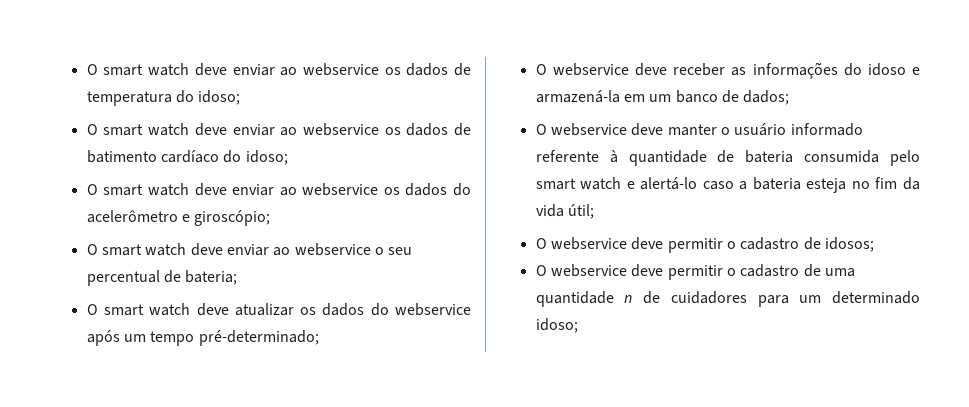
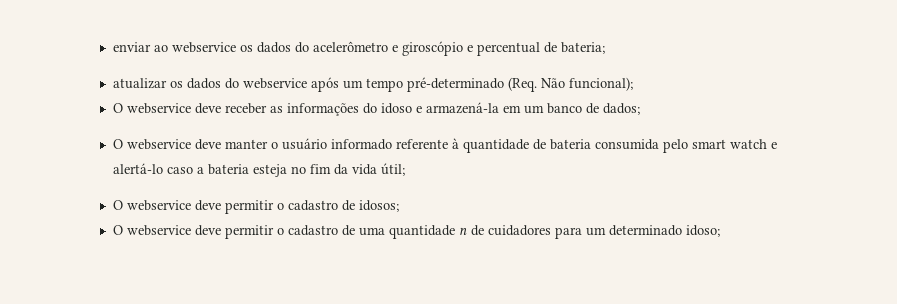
- O smart watch deve enviar ao webservice os dados de temperatura do idoso;
- O smart watch deve enviar ao webservice os dados de batimento cardíaco do idoso;
- O smart watch deve enviar ao webservice os dados do acelerômetro e giroscópio;
- O smart watch deve enviar ao webservice o seu percentual de bateria;
+ enviar ao webservice os dados do acelerômetro e giroscópio e percentual de bateria;
- O smart watch deve atualizar os dados do webservice após um tempo pré-determinado;
+ atualizar os dados do webservice após um tempo pré-determinado (Req. Não funcional);

